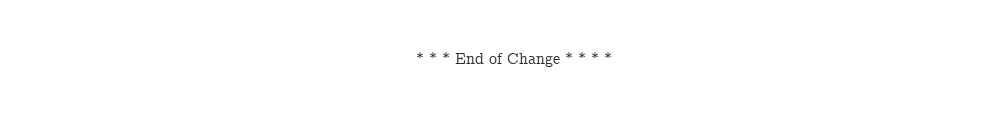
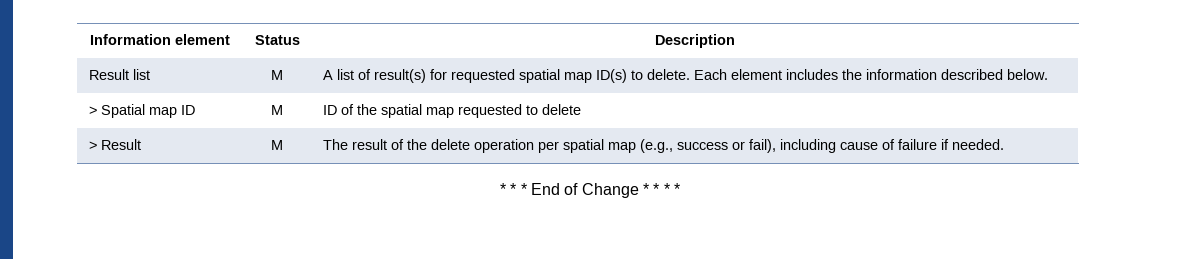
+ Information element | Status | Description
+ Result list | M | A list of result(s) for requested spatial map ID(s) to delete. Each element includes the information described below.
+ > Spatial map ID | M | ID of the spatial map requested to delete
+ > Result | M | The result of the delete operation per spatial map (e.g., success or fail), including cause of failure if needed.

